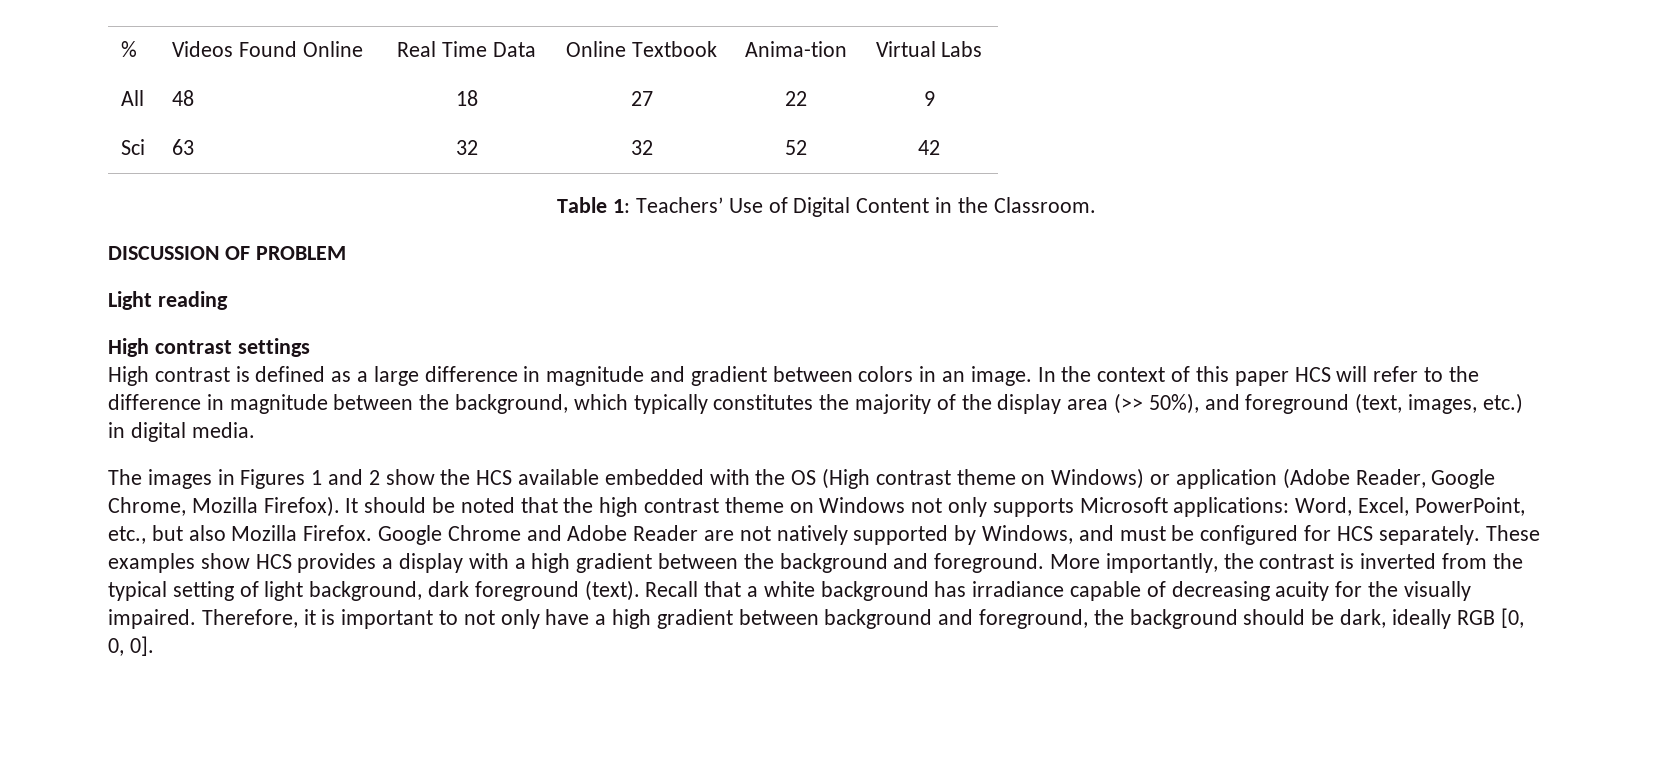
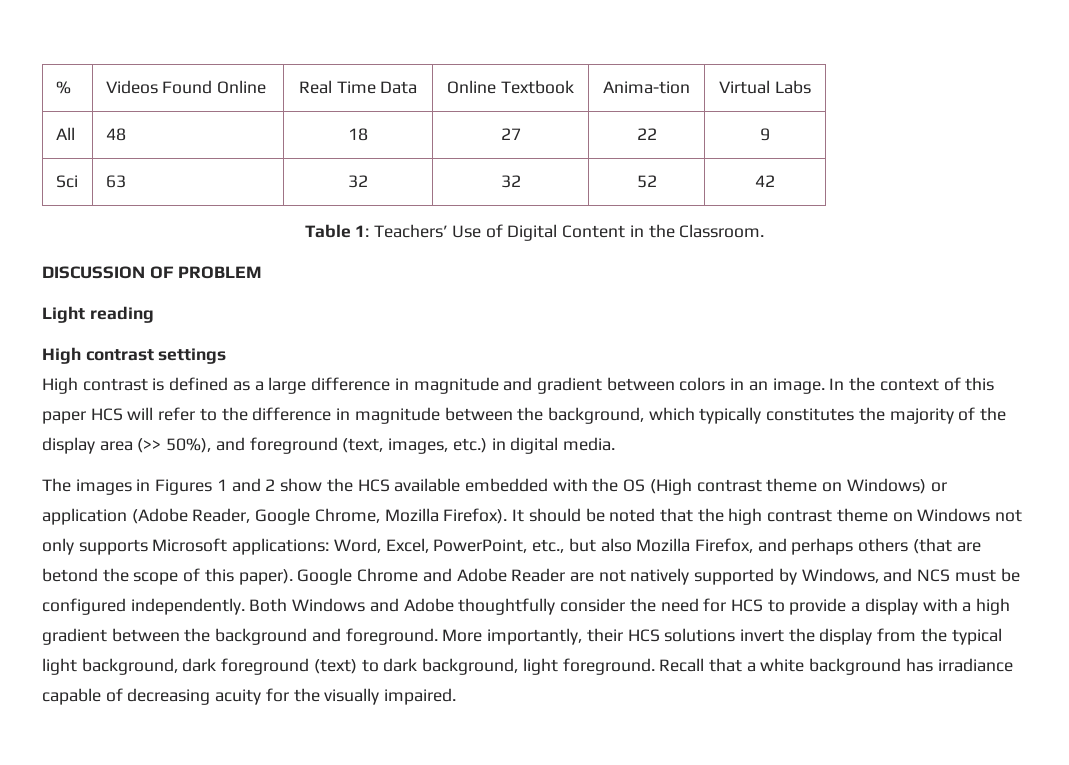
- It should be noted that the high contrast theme on Windows not only supports Microsoft applications: Word, Excel, PowerPoint, etc., but also Mozilla Firefox.
+ It should be noted that the high contrast theme on Windows not only supports Microsoft applications: Word, Excel, PowerPoint, etc., but also Mozilla Firefox, and perhaps others (that are betond the scope of this paper).
- Google Chrome and Adobe Reader are not natively supported by Windows, and must be configured for HCS separately. These examples show HCS provides a display with a high gradient between the background and foreground.
+ Google Chrome and Adobe Reader are not natively supported by Windows, and NCS must be configured independently. Both Windows and Adobe thoughtfully consider the need for HCS to provide a display with a high gradient between the background and foreground.
- More importantly, the contrast is inverted from the typical setting of light background, dark foreground (text).
+ More importantly, their HCS solutions invert the display from the typical light background, dark foreground (text) to dark background, light foreground.
- Therefore, it is important to not only have a high gradient between background and foreground, the background should be dark, ideally RGB [0, 0, 0].

